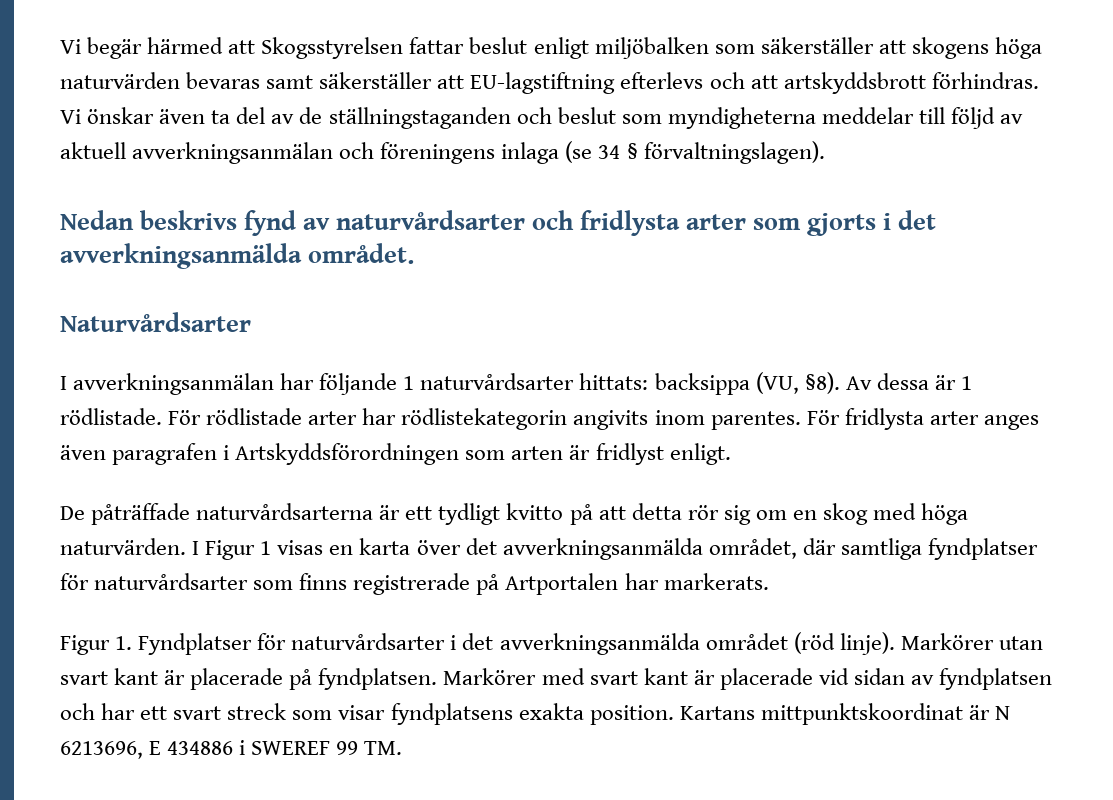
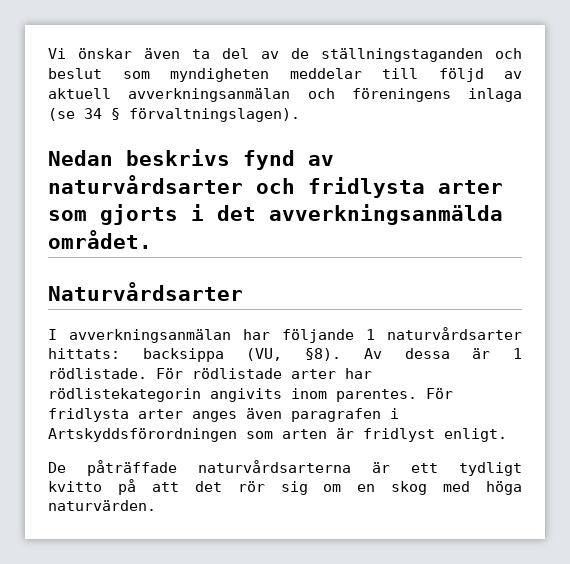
- Vi begär härmed att Skogsstyrelsen fattar beslut enligt miljöbalken som säkerställer att skogens höga naturvärden bevaras samt säkerställer att EU-lagstiftning efterlevs och att artskyddsbrott förhindras. Vi önskar även ta del av de ställningstaganden och beslut som myndigheterna meddelar till följd av aktuell avverkningsanmälan och föreningens inlaga (se 34 § förvaltningslagen).
+ Vi önskar även ta del av de ställningstaganden och beslut som myndigheten meddelar till följd av aktuell avverkningsanmälan och föreningens inlaga (se 34 § förvaltningslagen).
- De påträffade naturvårdsarterna är ett tydligt kvitto på att detta rör sig om en skog med höga naturvärden. I Figur 1 visas en karta över det avverkningsanmälda området, där samtliga fyndplatser för naturvårdsarter som finns registrerade på Artportalen har markerats.
- Figur 1. Fyndplatser för naturvårdsarter i det avverkningsanmälda området (röd linje). Markörer utan svart kant är placerade på fyndplatsen. Markörer med svart kant är placerade vid sidan av fyndplatsen och har ett svart streck som visar fyndplatsens exakta position. Kartans mittpunktskoordinat är N 6213696, E 434886 i SWEREF 99 TM.
+ De påträffade naturvårdsarterna är ett tydligt kvitto på att det rör sig om en skog med höga naturvärden.

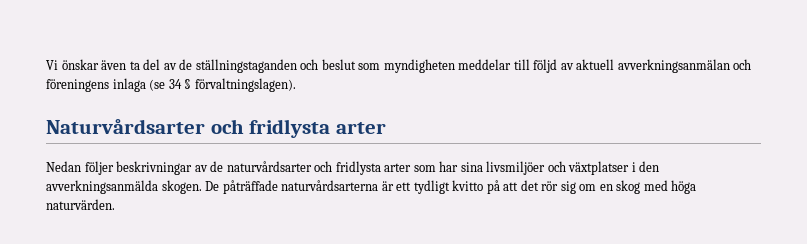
- Nedan beskrivs fynd av naturvårdsarter och fridlysta arter som gjorts i det avverkningsanmälda området.
- Naturvårdsarter
- I avverkningsanmälan har följande 1 naturvårdsarter hittats: backsippa (VU, §8). Av dessa är 1 rödlistade. För rödlistade arter har rödlistekategorin angivits inom parentes. För fridlysta arter anges även paragrafen i Artskyddsförordningen som arten är fridlyst enligt.
- De påträffade naturvårdsarterna är ett tydligt kvitto på att det rör sig om en skog med höga naturvärden.
+ Naturvårdsarter och fridlysta arter
+ Nedan följer beskrivningar av de naturvårdsarter och fridlysta arter som har sina livsmiljöer och växtplatser i den avverkningsanmälda skogen. De påträffade naturvårdsarterna är ett tydligt kvitto på att det rör sig om en skog med höga naturvärden.

